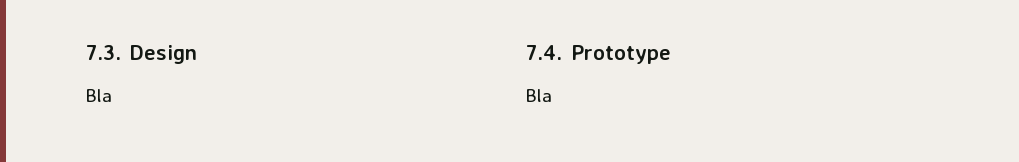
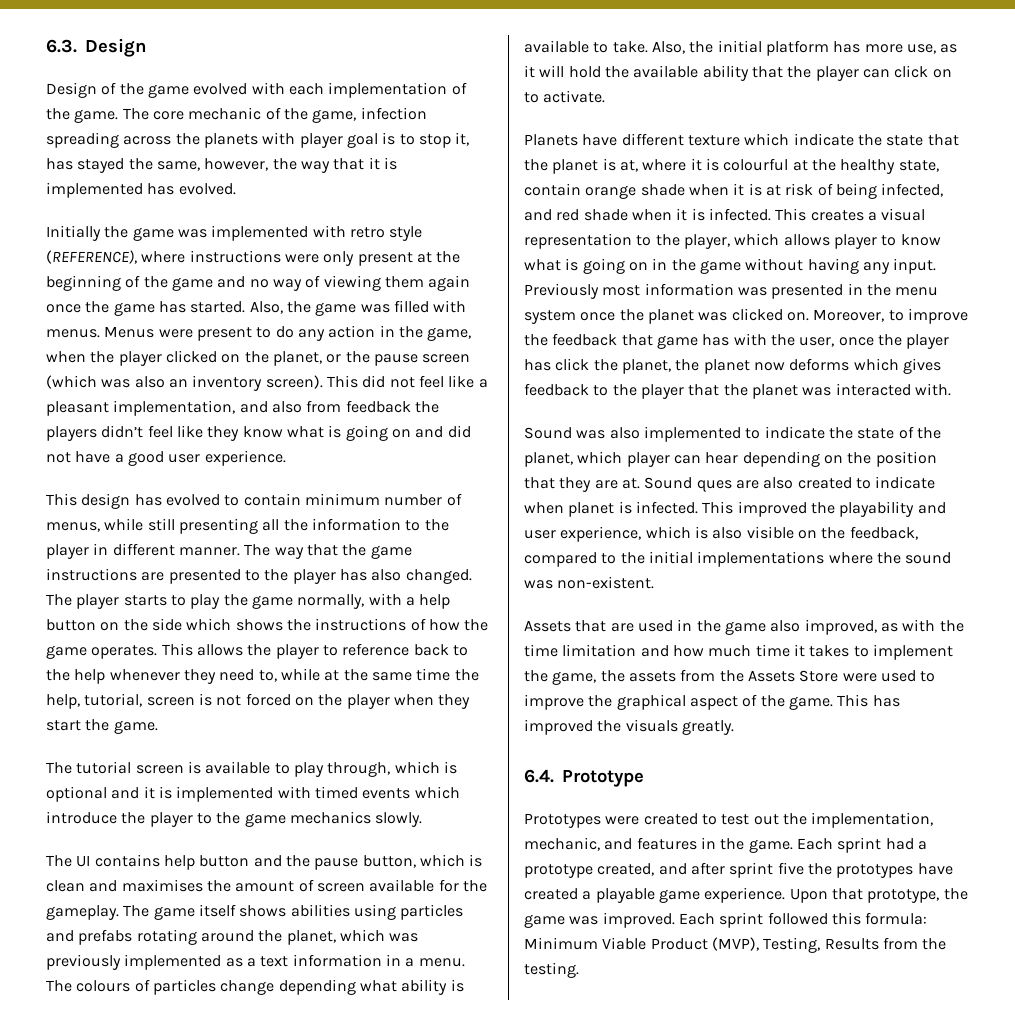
- 7.3. Design
- Bla
- 7.4. Prototype
- Bla
+ 6.3. Design
+ Design of the game evolved with each implementation of the game. The core mechanic of the game, infection spreading across the planets with player goal is to stop it, has stayed the same, however, the way that it is implemented has evolved.
+ Initially the game was implemented with retro style (REFERENCE), where instructions were only present at the beginning of the game and no way of viewing them again once the game has started. Also, the game was filled with menus. Menus were present to do any action in the game, when the player clicked on the planet, or the pause screen (which was also an inventory screen). This did not feel like a pleasant implementation, and also from feedback the players didn’t feel like they know what is going on and did not have a good user experience.
+ This design has evolved to contain minimum number of menus, while still presenting all the information to the player in different manner. The way that the game instructions are presented to the player has also changed. The player starts to play the game normally, with a help button on the side which shows the instructions of how the game operates. This allows the player to reference back to the help whenever they need to, while at the same time the help, tutorial, screen is not forced on the player when they start the game.
+ The tutorial screen is available to play through, which is optional and it is implemented with timed events which introduce the player to the game mechanics slowly.
+ The UI contains help button and the pause button, which is clean and maximises the amount of screen available for the gameplay. The game itself shows abilities using particles and prefabs rotating around the planet, which was previously implemented as a text information in a menu. The colours of particles change depending what ability is available to take. Also, the initial platform has more use, as it will hold the available ability that the player can click on to activate.
+ Planets have different texture which indicate the state that the planet is at, where it is colourful at the healthy state, contain orange shade when it is at risk of being infected, and red shade when it is infected. This creates a visual representation to the player, which allows player to know what is going on in the game without having any input. Previously most information was presented in the menu system once the planet was clicked on. Moreover, to improve the feedback that game has with the user, once the player has click the planet, the planet now deforms which gives feedback to the player that the planet was interacted with.
+ Sound was also implemented to indicate the state of the planet, which player can hear depending on the position that they are at. Sound ques are also created to indicate when planet is infected. This improved the playability and user experience, which is also visible on the feedback, compared to the initial implementations where the sound was non-existent.
+ Assets that are used in the game also improved, as with the time limitation and how much time it takes to implement the game, the assets from the Assets Store were used to improve the graphical aspect of the game. This has improved the visuals greatly.
+ 6.4. Prototype
+ Prototypes were created to test out the implementation, mechanic, and features in the game. Each sprint had a prototype created, and after sprint five the prototypes have created a playable game experience. Upon that prototype, the game was improved. Each sprint followed this formula: Minimum Viable Product (MVP), Testing, Results from the testing.

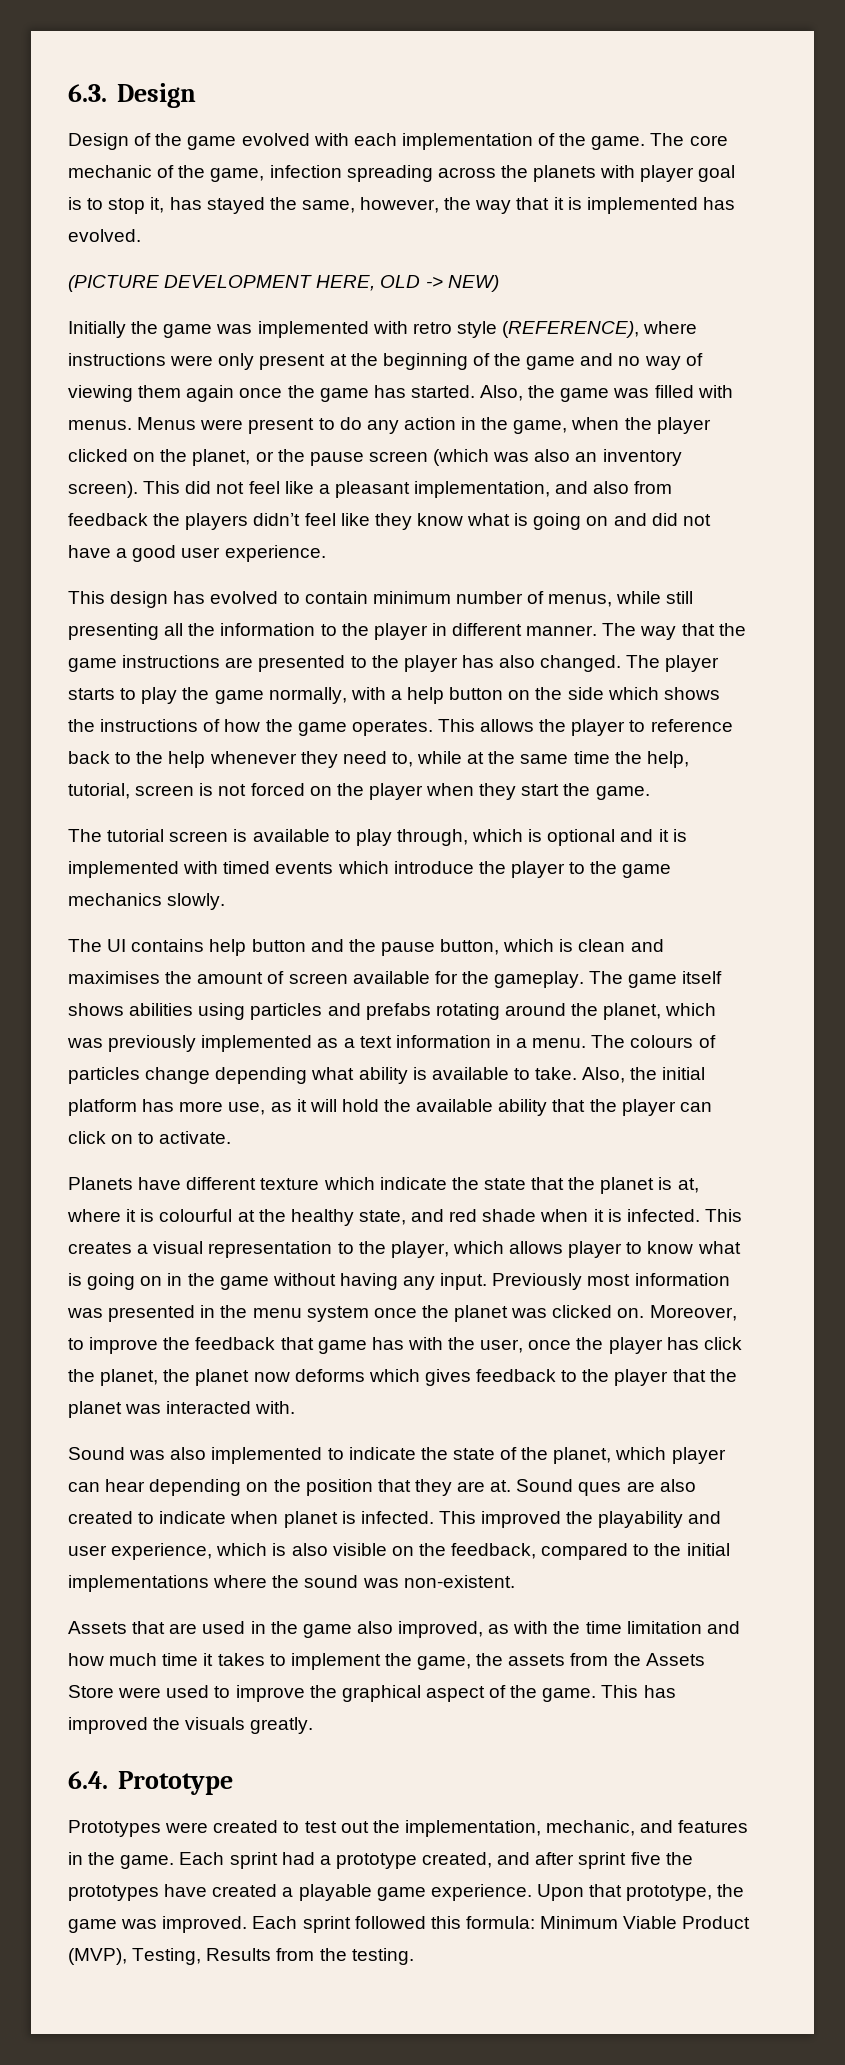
+ (PICTURE DEVELOPMENT HERE, OLD -> NEW)
- Planets have different texture which indicate the state that the planet is at, where it is colourful at the healthy state, contain orange shade when it is at risk of being infected, and red shade when it is infected.
+ Planets have different texture which indicate the state that the planet is at, where it is colourful at the healthy state, and red shade when it is infected.

